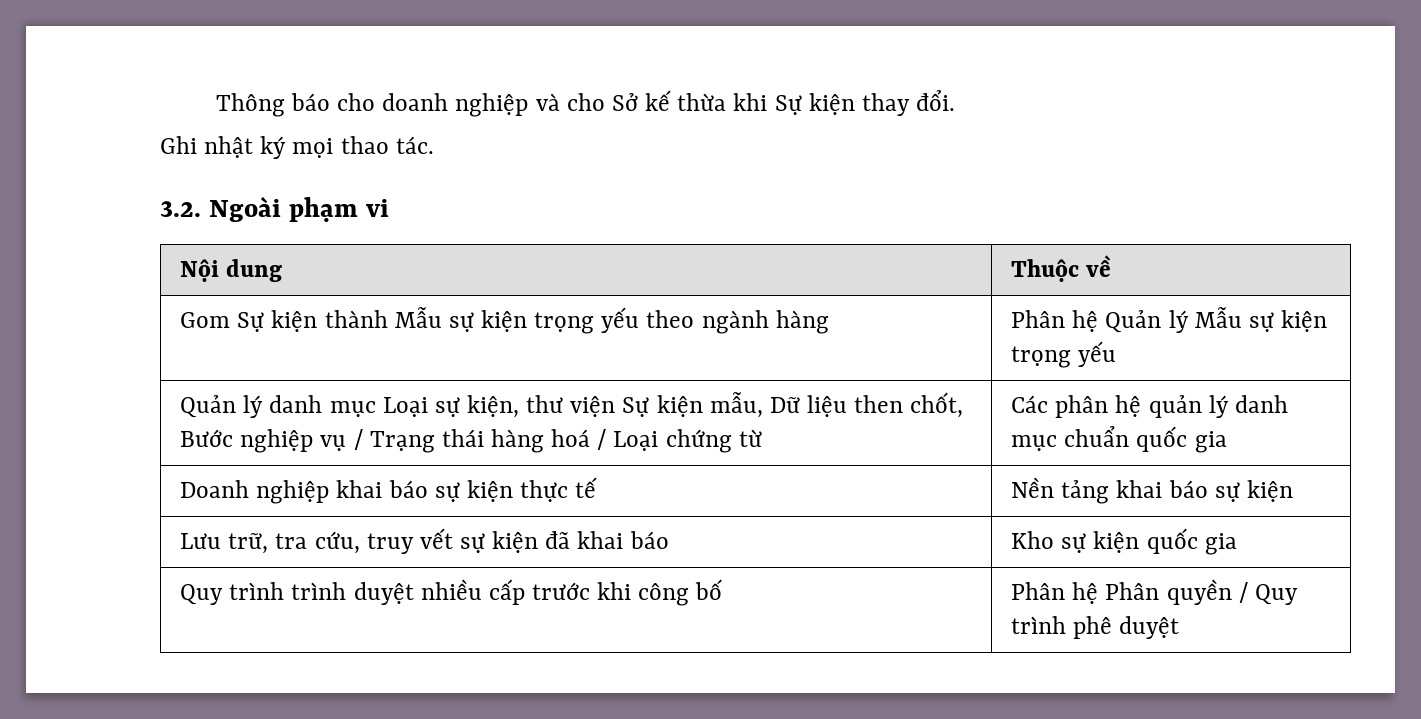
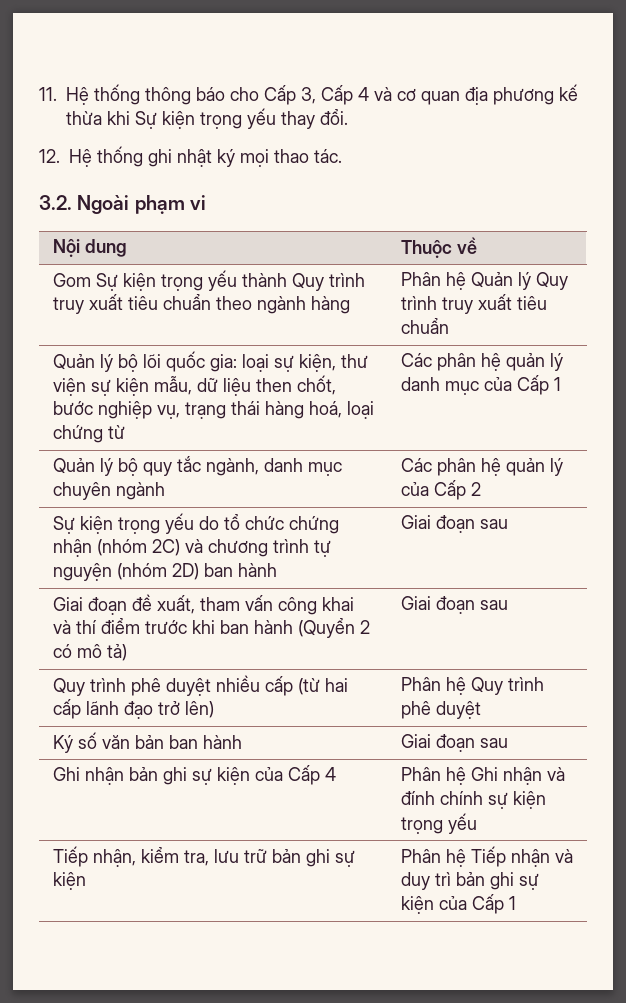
- Thông báo cho doanh nghiệp và cho Sở kế thừa khi Sự kiện thay đổi.
+ 11. Hệ thống thông báo cho Cấp 3, Cấp 4 và cơ quan địa phương kế thừa khi Sự kiện trọng yếu thay đổi.
- Ghi nhật ký mọi thao tác.
+ 12. Hệ thống ghi nhật ký mọi thao tác.
- Gom Sự kiện thành Mẫu sự kiện trọng yếu theo ngành hàng | Phân hệ Quản lý Mẫu sự kiện trọng yếu
- Quản lý danh mục Loại sự kiện, thư viện Sự kiện mẫu, Dữ liệu then chốt, Bước nghiệp vụ / Trạng thái hàng hoá / Loại chứng từ | Các phân hệ quản lý danh mục chuẩn quốc gia
- Doanh nghiệp khai báo sự kiện thực tế | Nền tảng khai báo sự kiện
- Lưu trữ, tra cứu, truy vết sự kiện đã khai báo | Kho sự kiện quốc gia
- Quy trình trình duyệt nhiều cấp trước khi công bố | Phân hệ Phân quyền / Quy trình phê duyệt
+ Gom Sự kiện trọng yếu thành Quy trình truy xuất tiêu chuẩn theo ngành hàng | Phân hệ Quản lý Quy trình truy xuất tiêu chuẩn
+ Quản lý bộ lõi quốc gia: loại sự kiện, thư viện sự kiện mẫu, dữ liệu then chốt, bước nghiệp vụ, trạng thái hàng hoá, loại chứng từ | Các phân hệ quản lý danh mục của Cấp 1
+ Quản lý bộ quy tắc ngành, danh mục chuyên ngành | Các phân hệ quản lý của Cấp 2
+ Sự kiện trọng yếu do tổ chức chứng nhận (nhóm 2C) và chương trình tự nguyện (nhóm 2D) ban hành | Giai đoạn sau
+ Giai đoạn đề xuất, tham vấn công khai và thí điểm trước khi ban hành (Quyển 2 có mô tả) | Giai đoạn sau
+ Quy trình phê duyệt nhiều cấp (từ hai cấp lãnh đạo trở lên) | Phân hệ Quy trình phê duyệt
+ Ký số văn bản ban hành | Giai đoạn sau
+ Ghi nhận bản ghi sự kiện của Cấp 4 | Phân hệ Ghi nhận và đính chính sự kiện trọng yếu
+ Tiếp nhận, kiểm tra, lưu trữ bản ghi sự kiện | Phân hệ Tiếp nhận và duy trì bản ghi sự kiện của Cấp 1

